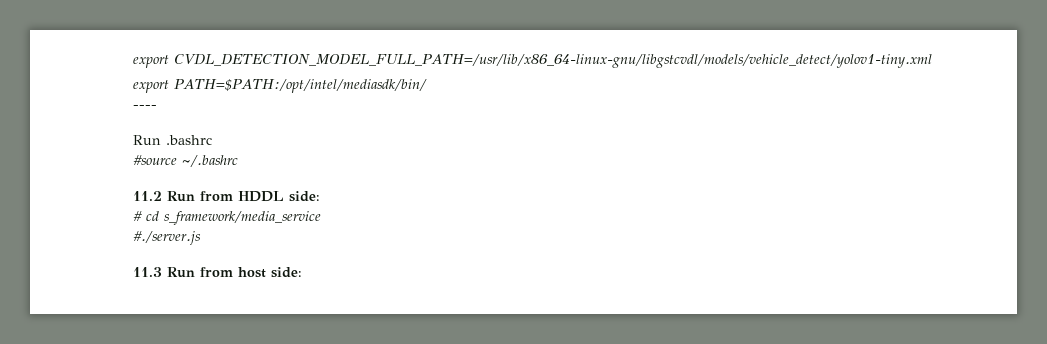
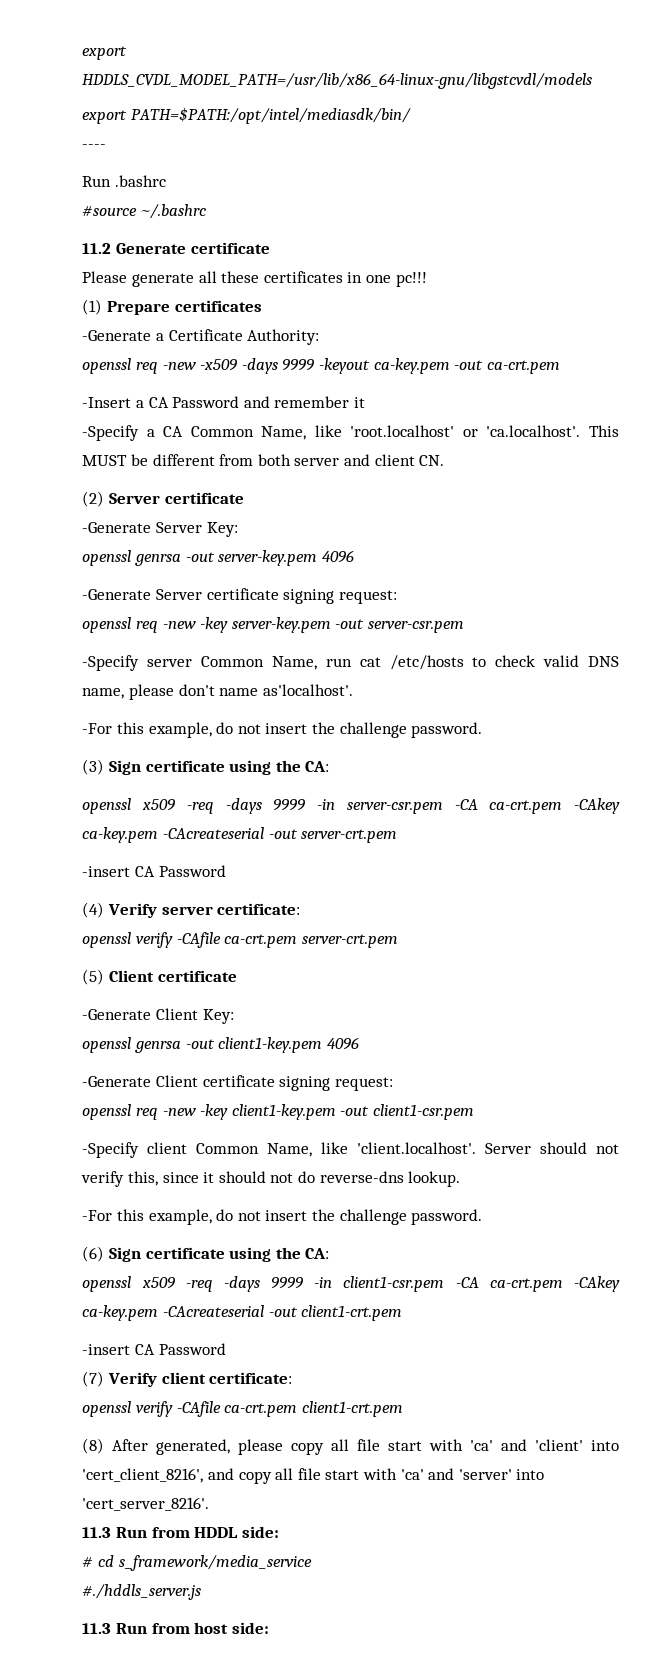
- export CVDL_DETECTION_MODEL_FULL_PATH=/usr/lib/x86_64-linux-gnu/libgstcvdl/models/vehicle_detect/yolov1-tiny.xml
+ export HDDLS_CVDL_MODEL_PATH=/usr/lib/x86_64-linux-gnu/libgstcvdl/models
- 11.2 Run from HDDL side:
+ 11.2 Generate certificate
+ Please generate all these certificates in one pc!!!
+ (1) Prepare certificates
+ -Generate a Certificate Authority:
+ openssl req -new -x509 -days 9999 -keyout ca-key.pem -out ca-crt.pem
+ -Insert a CA Password and remember it
+ -Specify a CA Common Name, like 'root.localhost' or 'ca.localhost'. This MUST be different from both server and client CN.
+ (2) Server certificate
+ -Generate Server Key:
+ openssl genrsa -out server-key.pem 4096
+ -Generate Server certificate signing request:
+ openssl req -new -key server-key.pem -out server-csr.pem
+ -Specify server Common Name, run cat /etc/hosts to check valid DNS name, please don't name as'localhost'.
+ -For this example, do not insert the challenge password.
+ (3) Sign certificate using the CA:
+ openssl x509 -req -days 9999 -in server-csr.pem -CA ca-crt.pem -CAkey ca-key.pem -CAcreateserial -out server-crt.pem
+ -insert CA Password
+ (4) Verify server certificate:
+ openssl verify -CAfile ca-crt.pem server-crt.pem
+ (5) Client certificate
+ -Generate Client Key:
+ openssl genrsa -out client1-key.pem 4096
+ -Generate Client certificate signing request:
+ openssl req -new -key client1-key.pem -out client1-csr.pem
+ -Specify client Common Name, like 'client.localhost'. Server should not verify this, since it should not do reverse-dns lookup.
+ -For this example, do not insert the challenge password.
+ (6) Sign certificate using the CA:
+ openssl x509 -req -days 9999 -in client1-csr.pem -CA ca-crt.pem -CAkey ca-key.pem -CAcreateserial -out client1-crt.pem
+ -insert CA Password
+ (7) Verify client certificate:
+ openssl verify -CAfile ca-crt.pem client1-crt.pem
+ (8) After generated, please copy all file start with 'ca' and 'client' into 'cert_client_8216', and copy all file start with 'ca' and 'server' into 'cert_server_8216'.
+ 11.3 Run from HDDL side:
- #./server.js
+ #./hddls_server.js

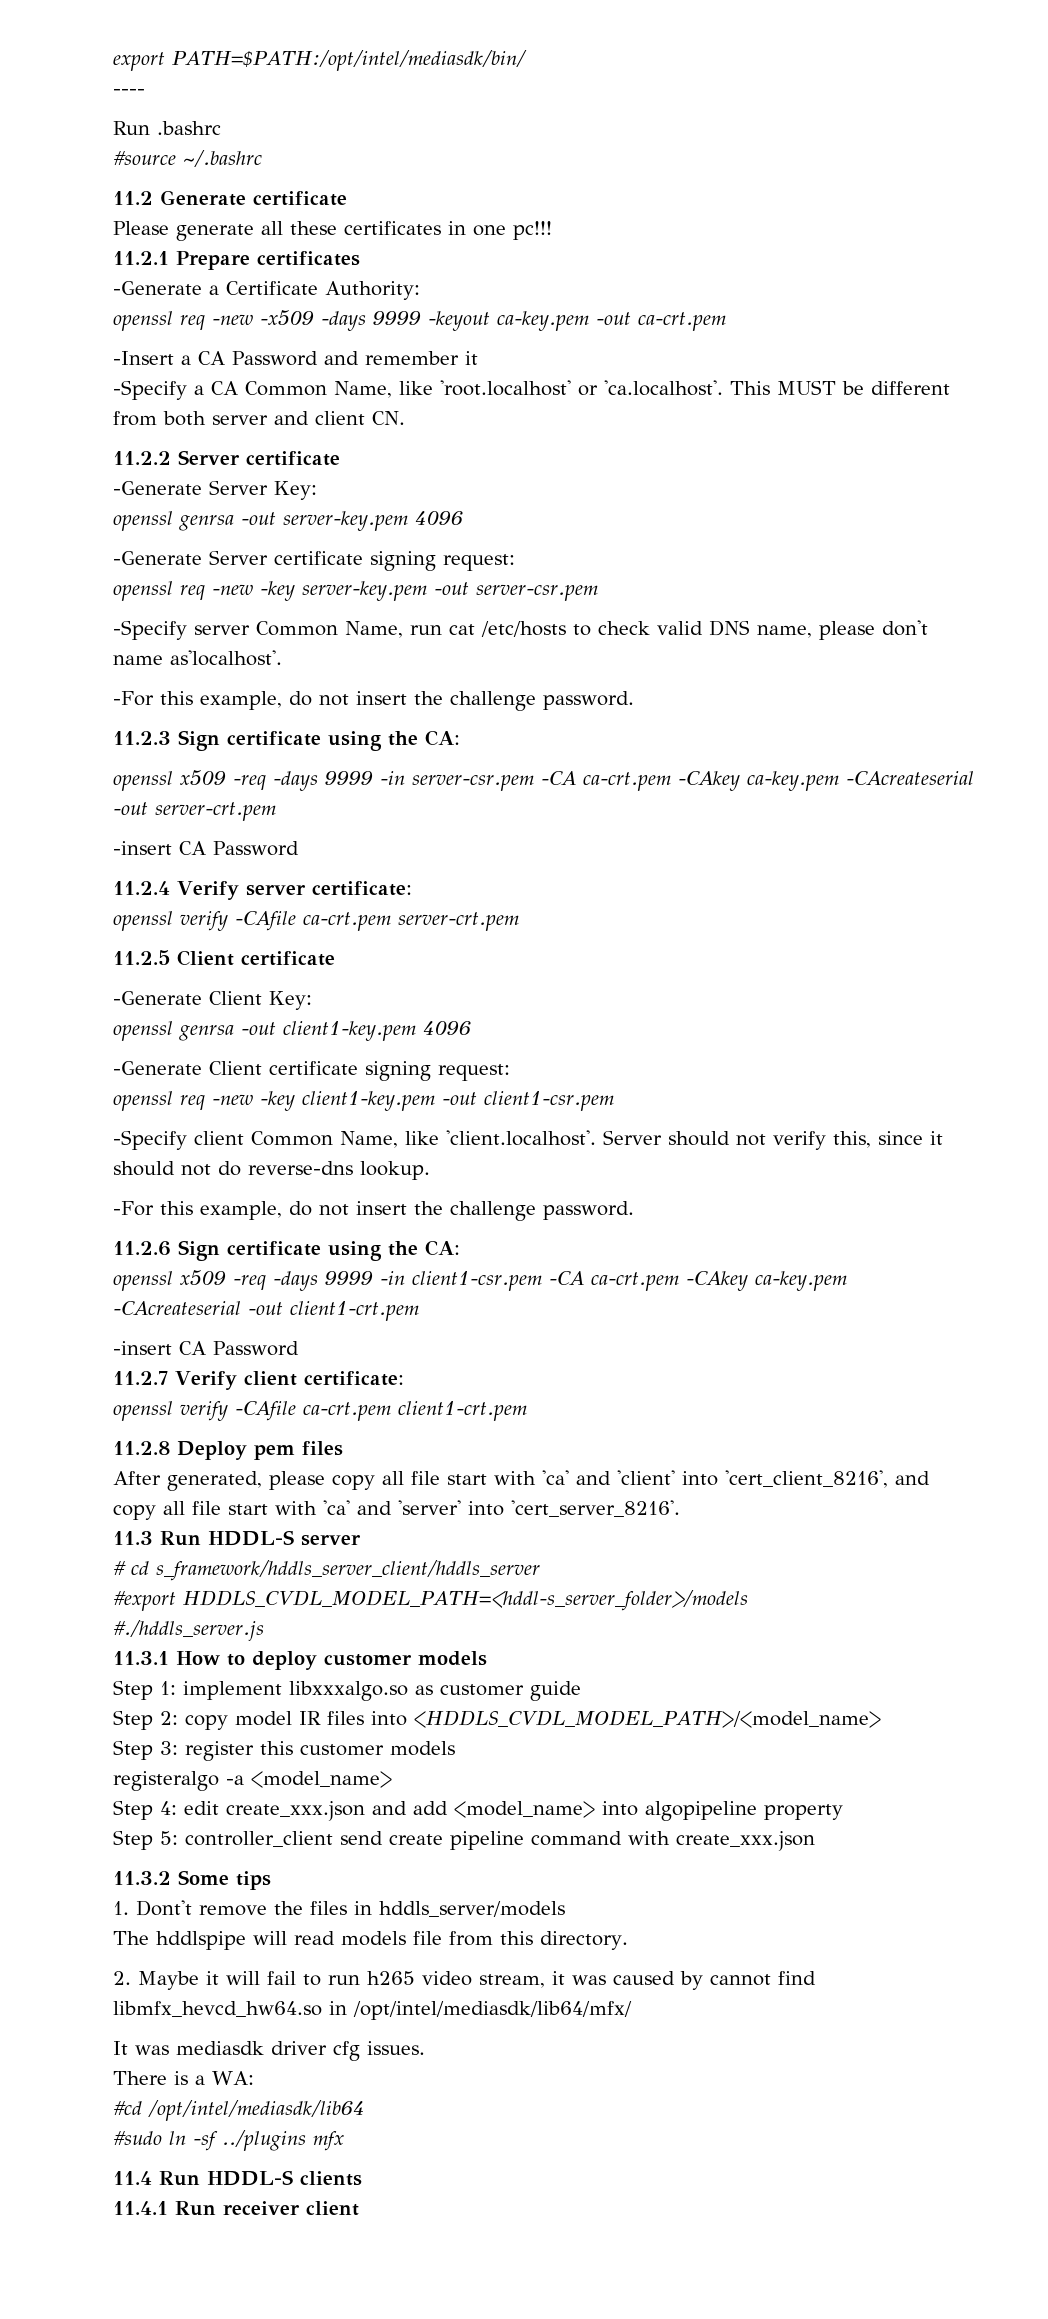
- export HDDLS_CVDL_MODEL_PATH=/usr/lib/x86_64-linux-gnu/libgstcvdl/models
- (1) Prepare certificates
+ 11.2.1 Prepare certificates
- (2) Server certificate
+ 11.2.2 Server certificate
- (3) Sign certificate using the CA:
+ 11.2.3 Sign certificate using the CA:
- (4) Verify server certificate:
+ 11.2.4 Verify server certificate:
- (5) Client certificate
+ 11.2.5 Client certificate
- (6) Sign certificate using the CA:
+ 11.2.6 Sign certificate using the CA:
- (7) Verify client certificate:
+ 11.2.7 Verify client certificate:
- (8) After generated, please copy all file start with 'ca' and 'client' into 'cert_client_8216', and copy all file start with 'ca' and 'server' into 'cert_server_8216'.
+ 11.2.8 Deploy pem files
+ After generated, please copy all file start with 'ca' and 'client' into 'cert_client_8216', and copy all file start with 'ca' and 'server' into 'cert_server_8216'.
- 11.3 Run from HDDL side:
+ 11.3 Run HDDL-S server
- # cd s_framework/media_service
+ # cd s_framework/hddls_server_client/hddls_server
+ #export HDDLS_CVDL_MODEL_PATH=<hddl-s_server_folder>/models
  #./hddls_server.js
- 11.3 Run from host side:
+ 11.3.1 How to deploy customer models
+ Step 1: implement libxxxalgo.so as customer guide
+ Step 2: copy model IR files into <HDDLS_CVDL_MODEL_PATH>/<model_name>
+ Step 3: register this customer models
+ registeralgo -a <model_name>
+ Step 4: edit create_xxx.json and add <model_name> into algopipeline property
+ Step 5: controller_client send create pipeline command with create_xxx.json
+ 11.3.2 Some tips
+ 1. Dont't remove the files in hddls_server/models
+ The hddlspipe will read models file from this directory.
+ 2. Maybe it will fail to run h265 video stream, it was caused by cannot find libmfx_hevcd_hw64.so in /opt/intel/mediasdk/lib64/mfx/
+ It was mediasdk driver cfg issues.
+ There is a WA:
+ #cd /opt/intel/mediasdk/lib64
+ #sudo ln -sf ../plugins mfx
+ 11.4 Run HDDL-S clients
+ 11.4.1 Run receiver client

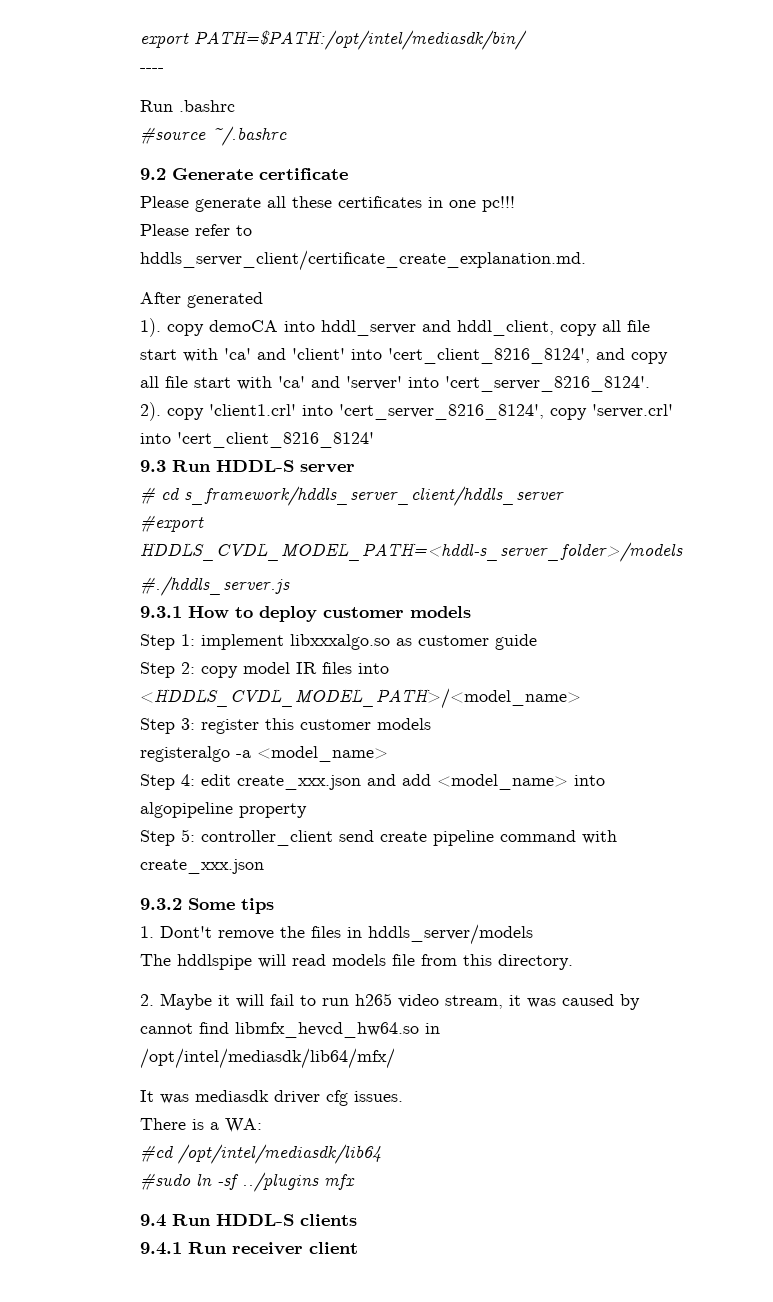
- 11.2 Generate certificate
+ 9.2 Generate certificate
- 11.2.1 Prepare certificates
- -Generate a Certificate Authority:
- openssl req -new -x509 -days 9999 -keyout ca-key.pem -out ca-crt.pem
- -Insert a CA Password and remember it
- -Specify a CA Common Name, like 'root.localhost' or 'ca.localhost'. This MUST be different from both server and client CN.
- 11.2.2 Server certificate
- -Generate Server Key:
- openssl genrsa -out server-key.pem 4096
- -Generate Server certificate signing request:
- openssl req -new -key server-key.pem -out server-csr.pem
- -Specify server Common Name, run cat /etc/hosts to check valid DNS name, please don't name as'localhost'.
- -For this example, do not insert the challenge password.
- 11.2.3 Sign certificate using the CA:
- openssl x509 -req -days 9999 -in server-csr.pem -CA ca-crt.pem -CAkey ca-key.pem -CAcreateserial -out server-crt.pem
- -insert CA Password
- 11.2.4 Verify server certificate:
- openssl verify -CAfile ca-crt.pem server-crt.pem
- 11.2.5 Client certificate
- -Generate Client Key:
- openssl genrsa -out client1-key.pem 4096
- -Generate Client certificate signing request:
- openssl req -new -key client1-key.pem -out client1-csr.pem
- -Specify client Common Name, like 'client.localhost'. Server should not verify this, since it should not do reverse-dns lookup.
- -For this example, do not insert the challenge password.
- 11.2.6 Sign certificate using the CA:
- openssl x509 -req -days 9999 -in client1-csr.pem -CA ca-crt.pem -CAkey ca-key.pem -CAcreateserial -out client1-crt.pem
- -insert CA Password
- 11.2.7 Verify client certificate:
- openssl verify -CAfile ca-crt.pem client1-crt.pem
- 11.2.8 Deploy pem files
- After generated, please copy all file start with 'ca' and 'client' into 'cert_client_8216', and copy all file start with 'ca' and 'server' into 'cert_server_8216'.
- 11.3 Run HDDL-S server
+ Please refer to hddls_server_client/certificate_create_explanation.md.
+ After generated
+ 1). copy demoCA into hddl_server and hddl_client, copy all file start with 'ca' and 'client' into 'cert_client_8216_8124', and copy all file start with 'ca' and 'server' into 'cert_server_8216_8124'.
+ 2). copy 'client1.crl' into 'cert_server_8216_8124', copy 'server.crl' into 'cert_client_8216_8124'
+ 9.3 Run HDDL-S server
- 11.3.1 How to deploy customer models
+ 9.3.1 How to deploy customer models
- 11.3.2 Some tips
+ 9.3.2 Some tips
- 11.4 Run HDDL-S clients
+ 9.4 Run HDDL-S clients
- 11.4.1 Run receiver client
+ 9.4.1 Run receiver client

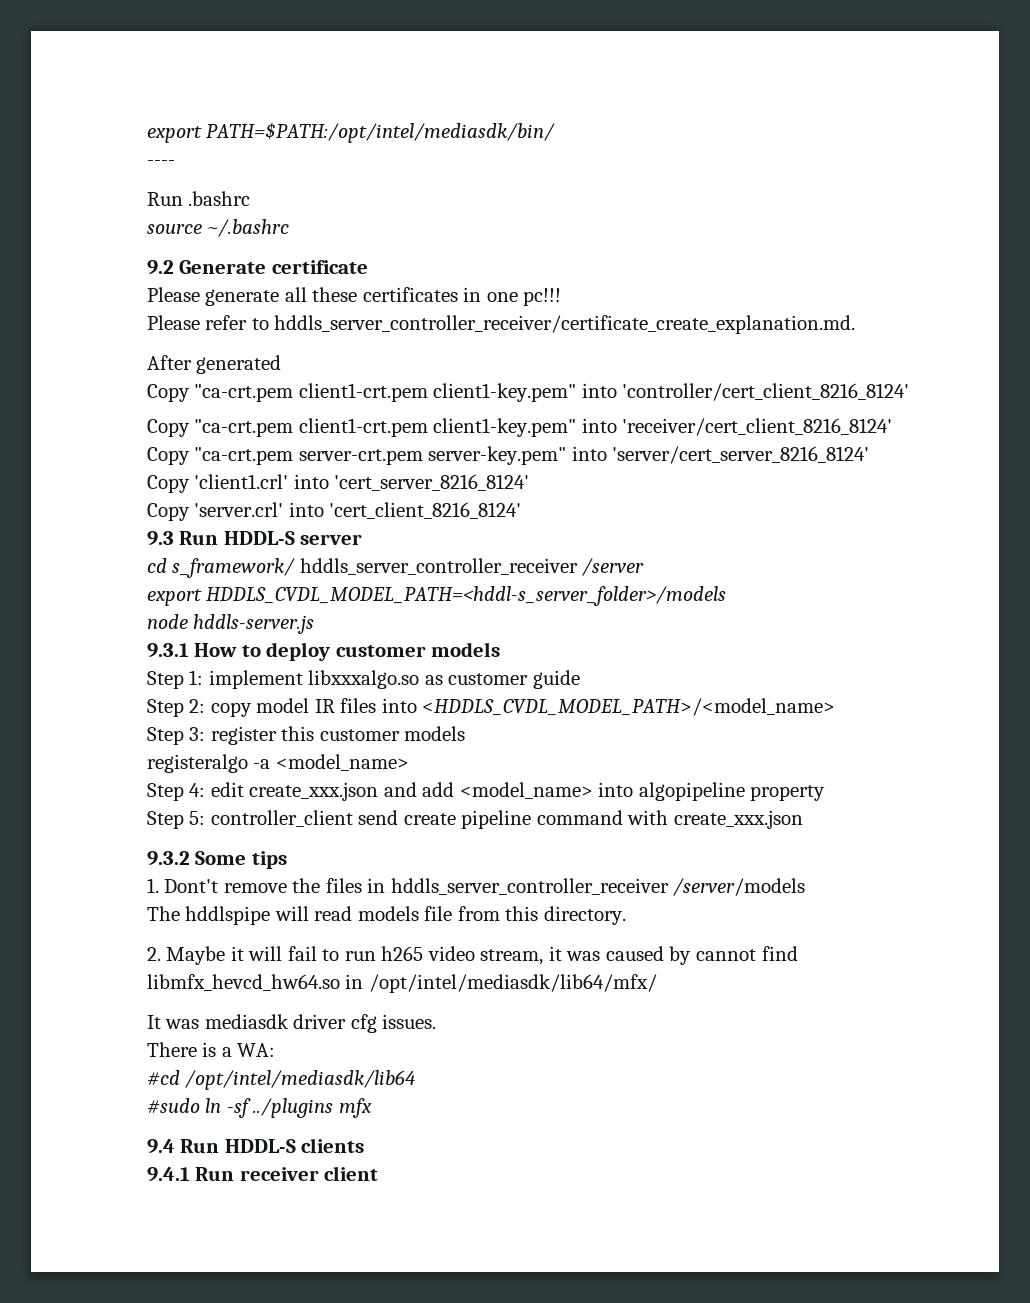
- #source ~/.bashrc
+ source ~/.bashrc
- Please refer to hddls_server_client/certificate_create_explanation.md.
+ Please refer to hddls_server_controller_receiver/certificate_create_explanation.md.
- 1). copy demoCA into hddl_server and hddl_client, copy all file start with 'ca' and 'client' into 'cert_client_8216_8124', and copy all file start with 'ca' and 'server' into 'cert_server_8216_8124'.
- 2). copy 'client1.crl' into 'cert_server_8216_8124', copy 'server.crl' into 'cert_client_8216_8124'
+ Copy "ca-crt.pem client1-crt.pem client1-key.pem" into 'controller/cert_client_8216_8124'
+ Copy "ca-crt.pem client1-crt.pem client1-key.pem" into 'receiver/cert_client_8216_8124'
+ Copy "ca-crt.pem server-crt.pem server-key.pem" into 'server/cert_server_8216_8124'
+ Copy 'client1.crl' into 'cert_server_8216_8124'
+ Copy 'server.crl' into 'cert_client_8216_8124'
- # cd s_framework/hddls_server_client/hddls_server
- #export HDDLS_CVDL_MODEL_PATH=<hddl-s_server_folder>/models
+ cd s_framework/ hddls_server_controller_receiver /server
+ export HDDLS_CVDL_MODEL_PATH=<hddl-s_server_folder>/models
- #./hddls_server.js
+ node hddls-server.js
- 1. Dont't remove the files in hddls_server/models
+ 1. Dont't remove the files in hddls_server_controller_receiver /server/models

